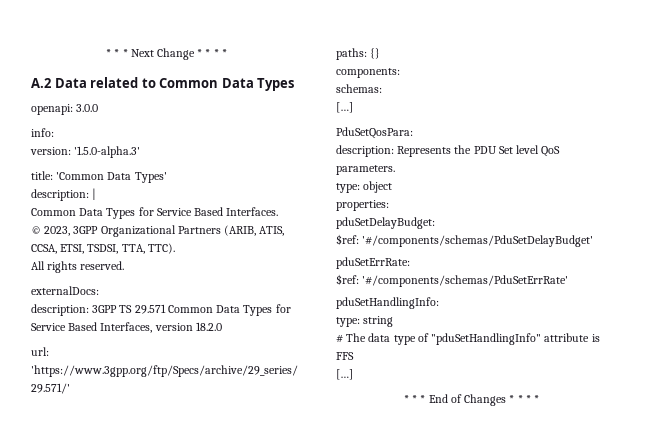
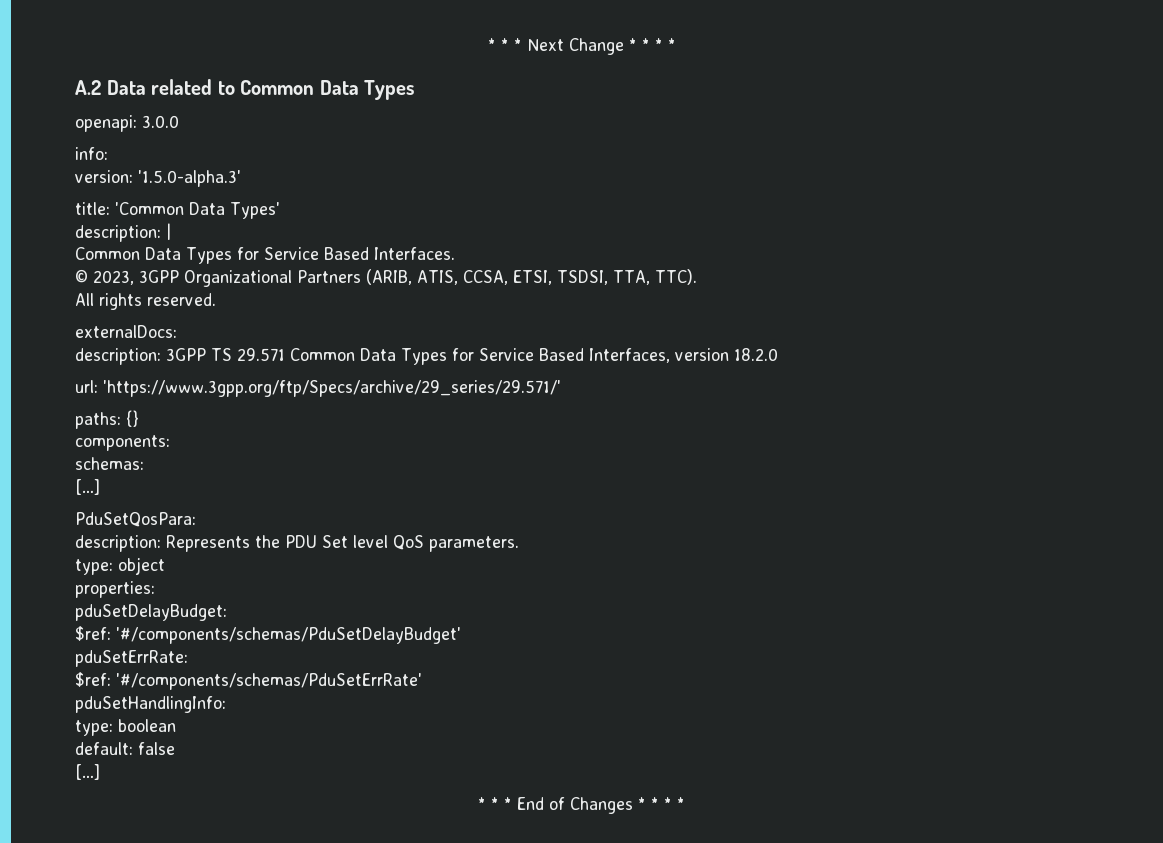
- type: string
- # The data type of "pduSetHandlingInfo" attribute is FFS
+ type: boolean
+ default: false

